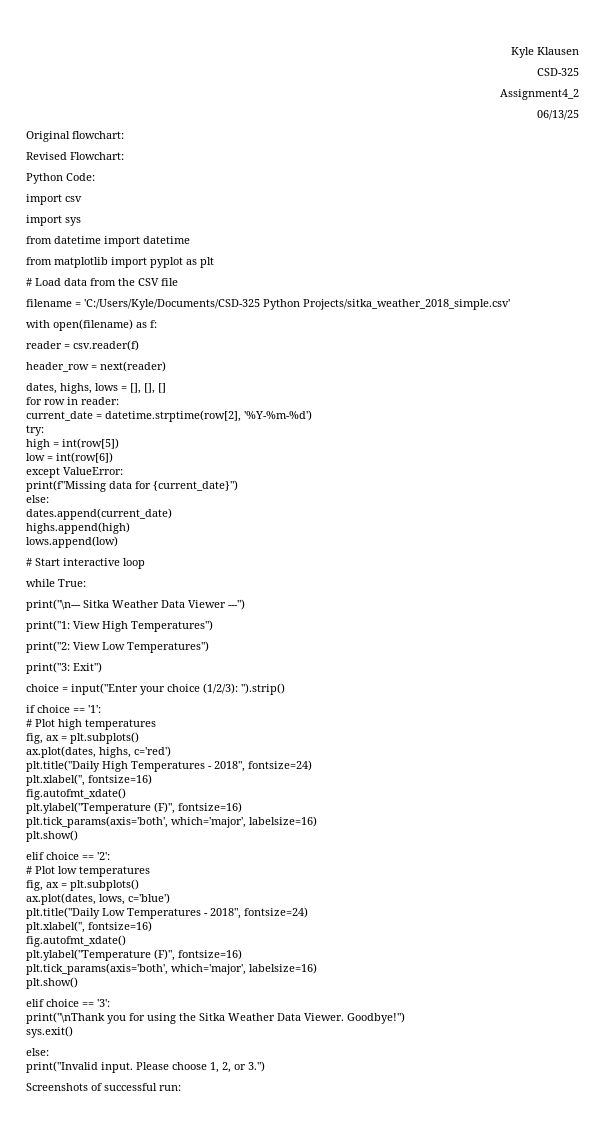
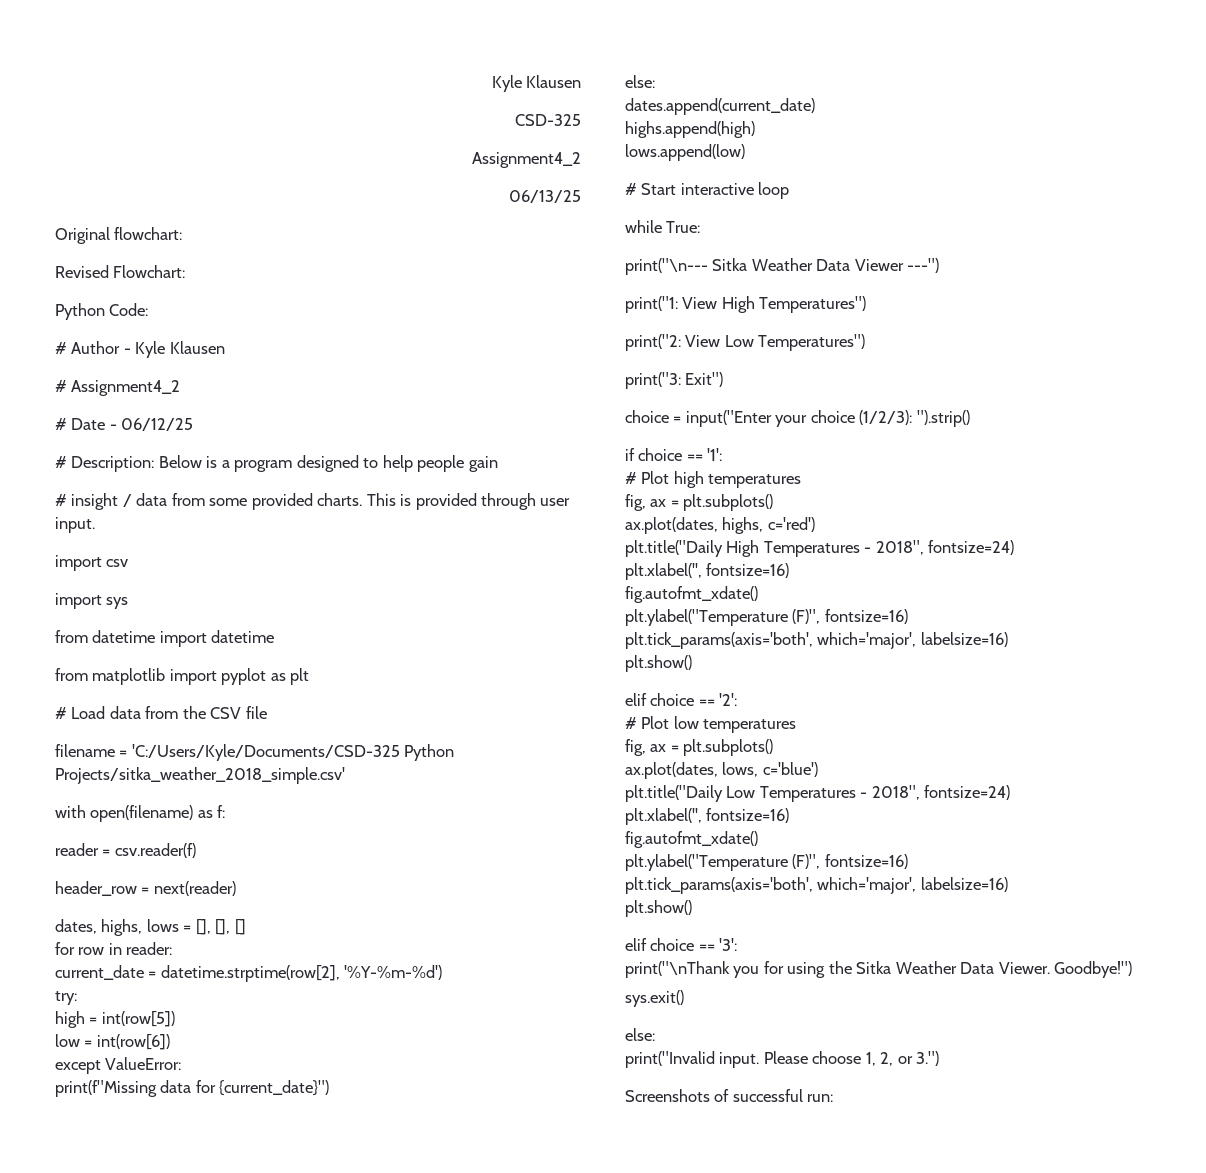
+ # Author - Kyle Klausen
+ # Assignment4_2
+ # Date - 06/12/25
+ # Description: Below is a program designed to help people gain
+ # insight / data from some provided charts. This is provided through user input.

